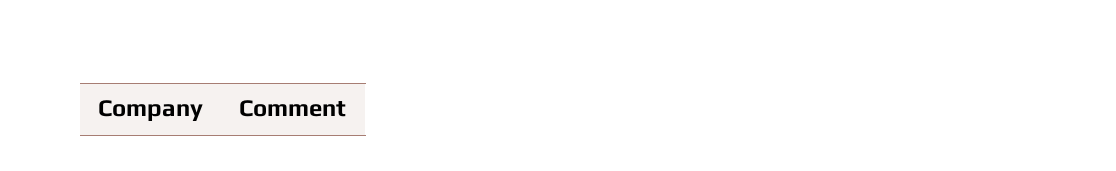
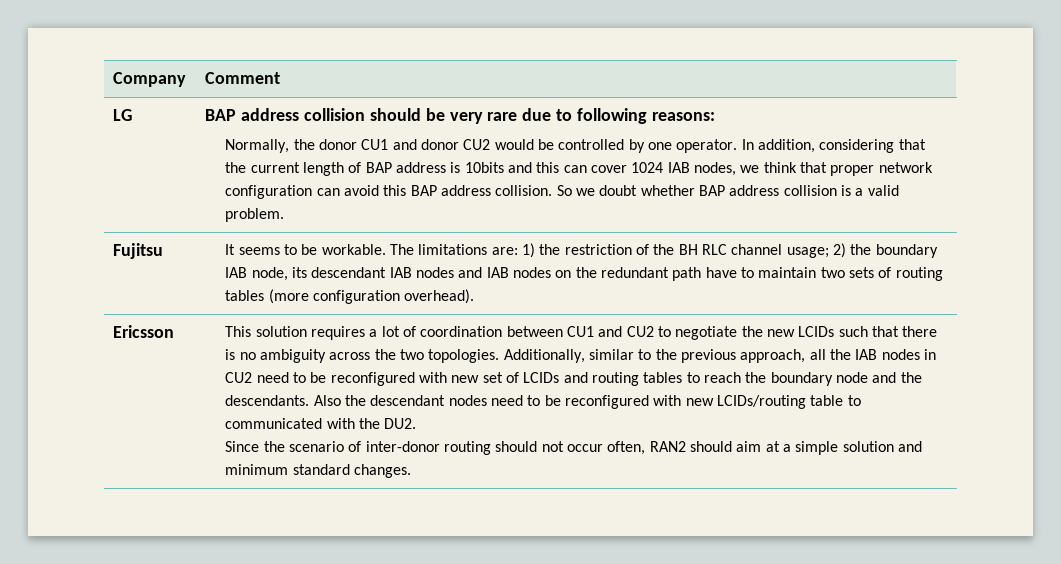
+ LG | BAP address collision should be very rare due to following reasons:
+ Normally, the donor CU1 and donor CU2 would be controlled by one operator. In addition, considering that the current length of BAP address is 10bits and this can cover 1024 IAB nodes, we think that proper network configuration can avoid this BAP address collision. So we doubt whether BAP address collision is a valid problem.
+ Fujitsu | It seems to be workable. The limitations are: 1) the restriction of the BH RLC channel usage; 2) the boundary IAB node, its descendant IAB nodes and IAB nodes on the redundant path have to maintain two sets of routing tables (more configuration overhead).
+ Ericsson | This solution requires a lot of coordination between CU1 and CU2 to negotiate the new LCIDs such that there is no ambiguity across the two topologies. Additionally, similar to the previous approach, all the IAB nodes in CU2 need to be reconfigured with new set of LCIDs and routing tables to reach the boundary node and the descendants. Also the descendant nodes need to be reconfigured with new LCIDs/routing table to communicated with the DU2.
+ Since the scenario of inter-donor routing should not occur often, RAN2 should aim at a simple solution and minimum standard changes.

